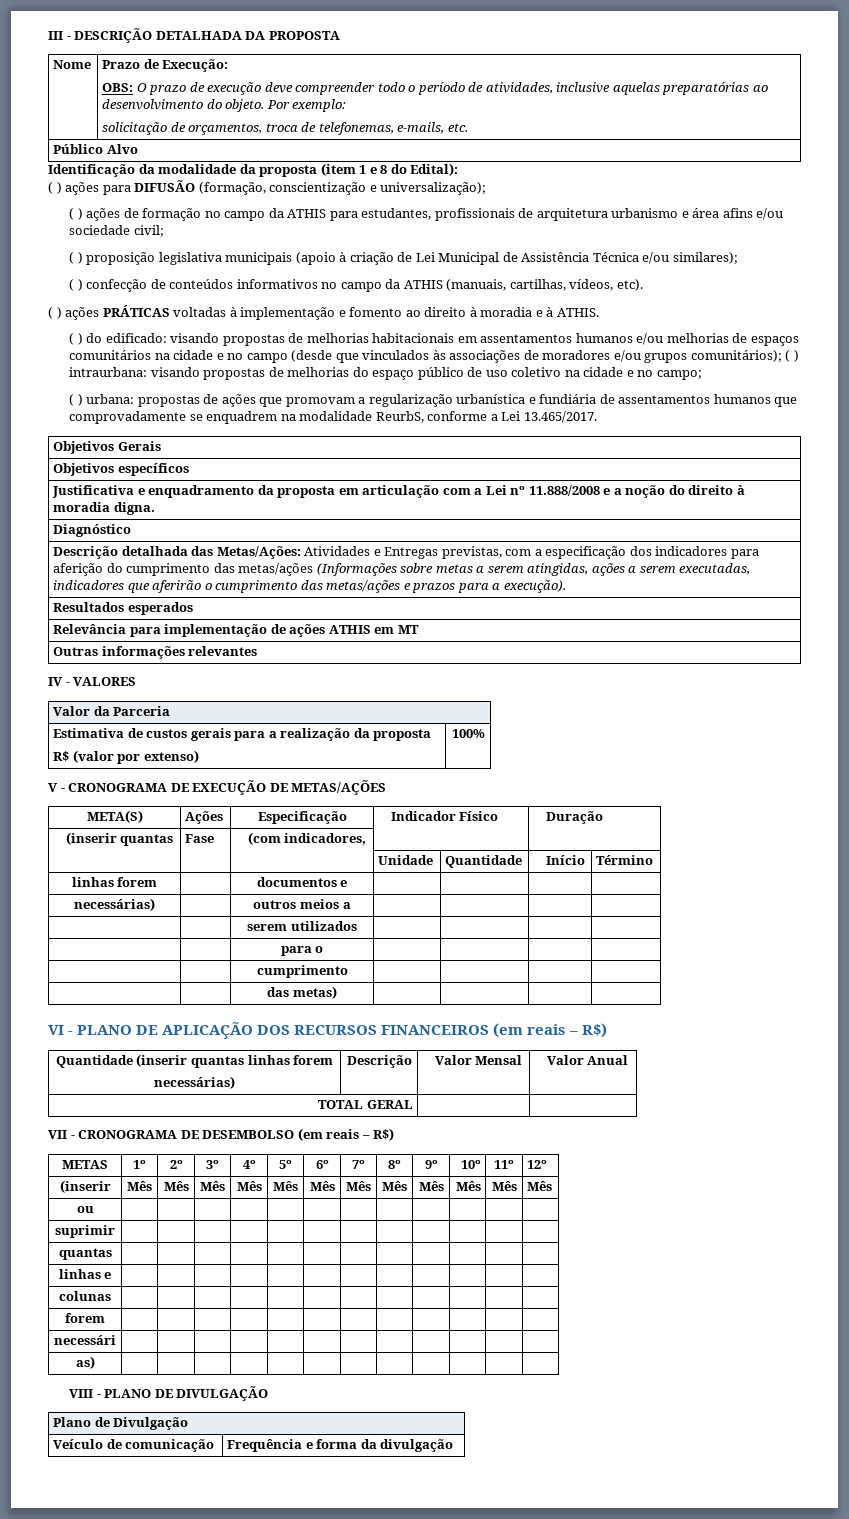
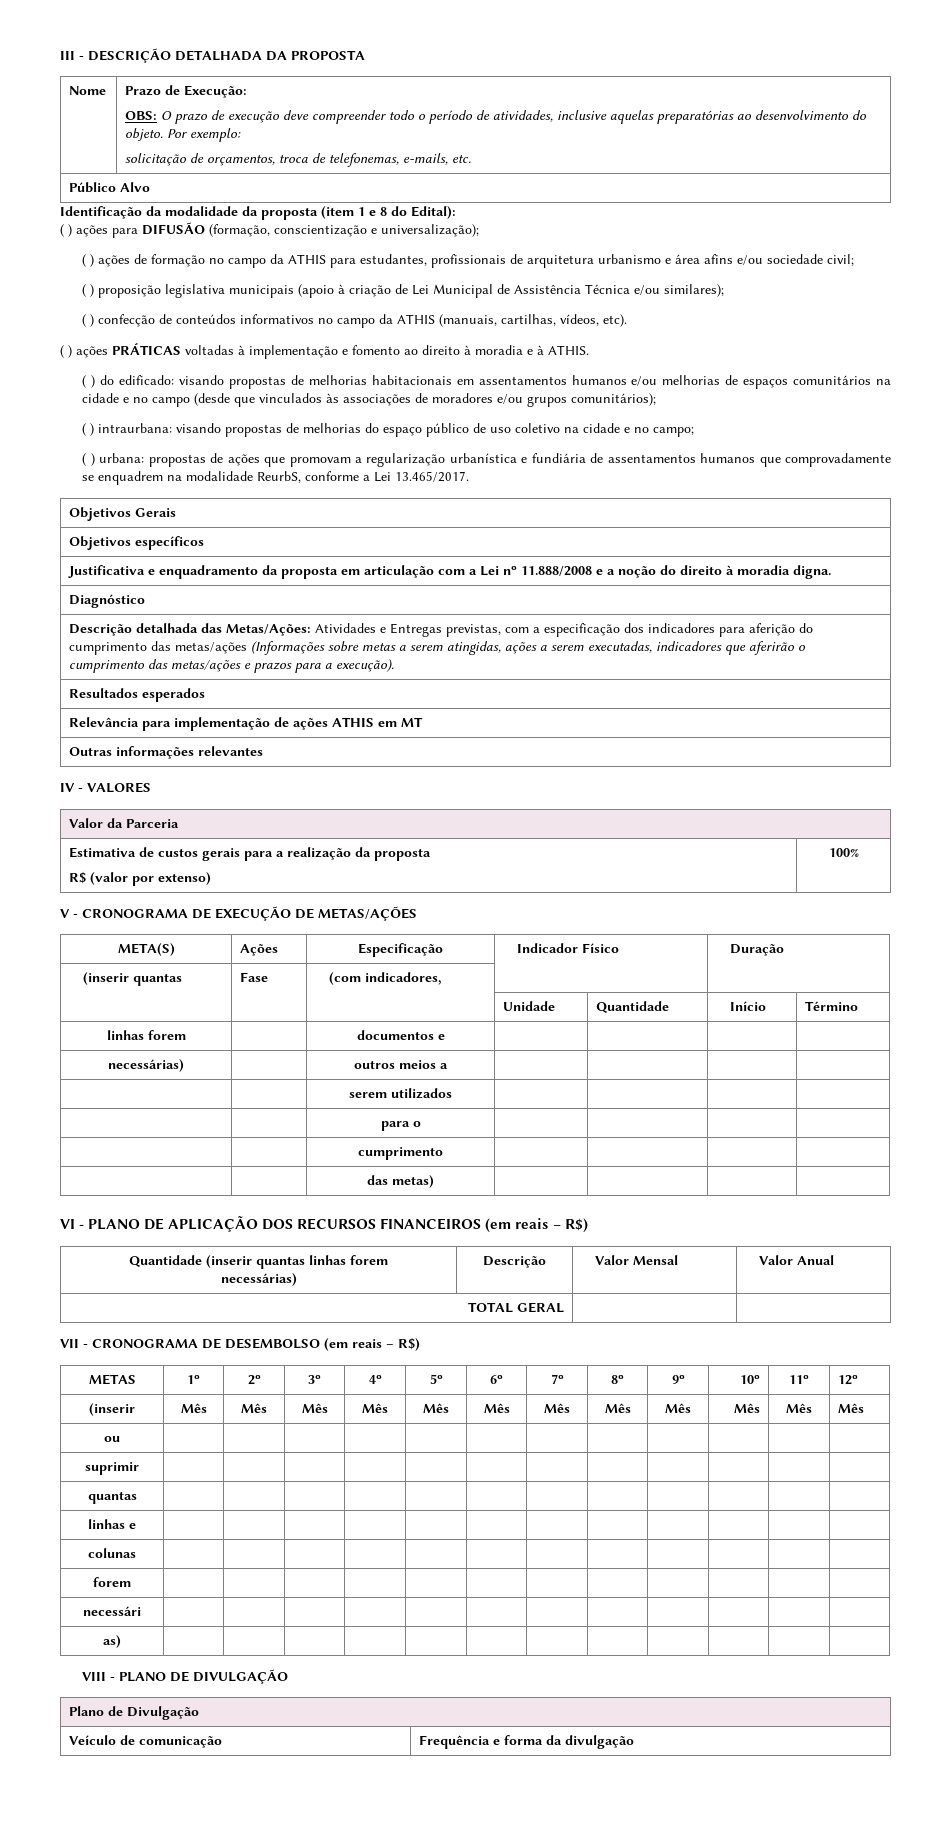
- ( ) do edificado: visando propostas de melhorias habitacionais em assentamentos humanos e/ou melhorias de espaços comunitários na cidade e no campo (desde que vinculados às associações de moradores e/ou grupos comunitários); ( ) intraurbana: visando propostas de melhorias do espaço público de uso coletivo na cidade e no campo;
+ ( ) do edificado: visando propostas de melhorias habitacionais em assentamentos humanos e/ou melhorias de espaços comunitários na cidade e no campo (desde que vinculados às associações de moradores e/ou grupos comunitários);
+ ( ) intraurbana: visando propostas de melhorias do espaço público de uso coletivo na cidade e no campo;

